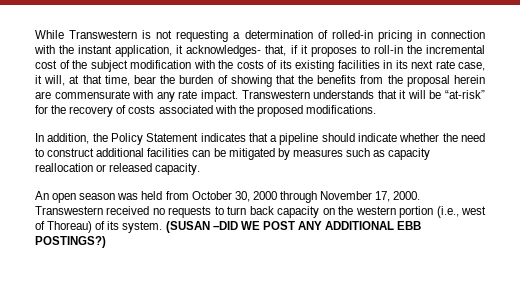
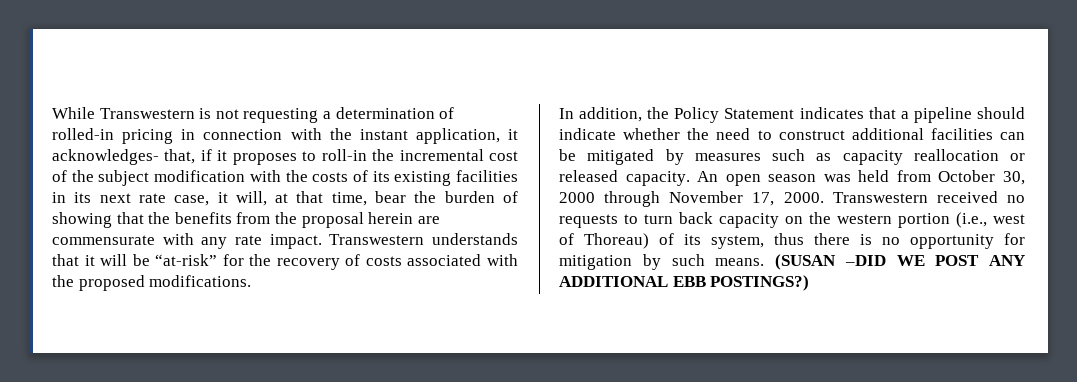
- In addition, the Policy Statement indicates that a pipeline should indicate whether the need to construct additional facilities can be mitigated by measures such as capacity reallocation or released capacity.
- An open season was held from October 30, 2000 through November 17, 2000.
+ In addition, the Policy Statement indicates that a pipeline should indicate whether the need to construct additional facilities can be mitigated by measures such as capacity reallocation or released capacity. An open season was held from October 30, 2000 through November 17, 2000.
- Transwestern received no requests to turn back capacity on the western portion (i.e., west of Thoreau) of its system.
+ Transwestern received no requests to turn back capacity on the western portion (i.e., west of Thoreau) of its system, thus there is no opportunity for mitigation by such means.

